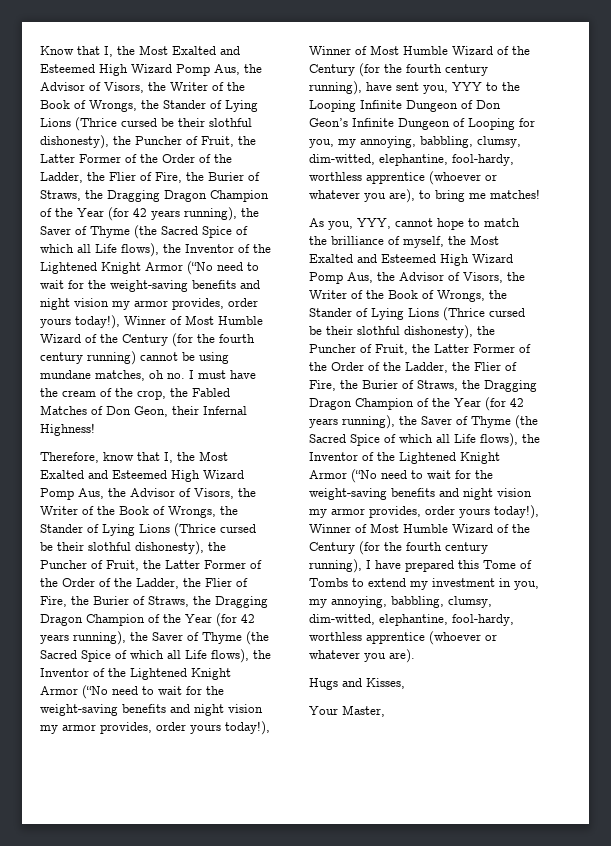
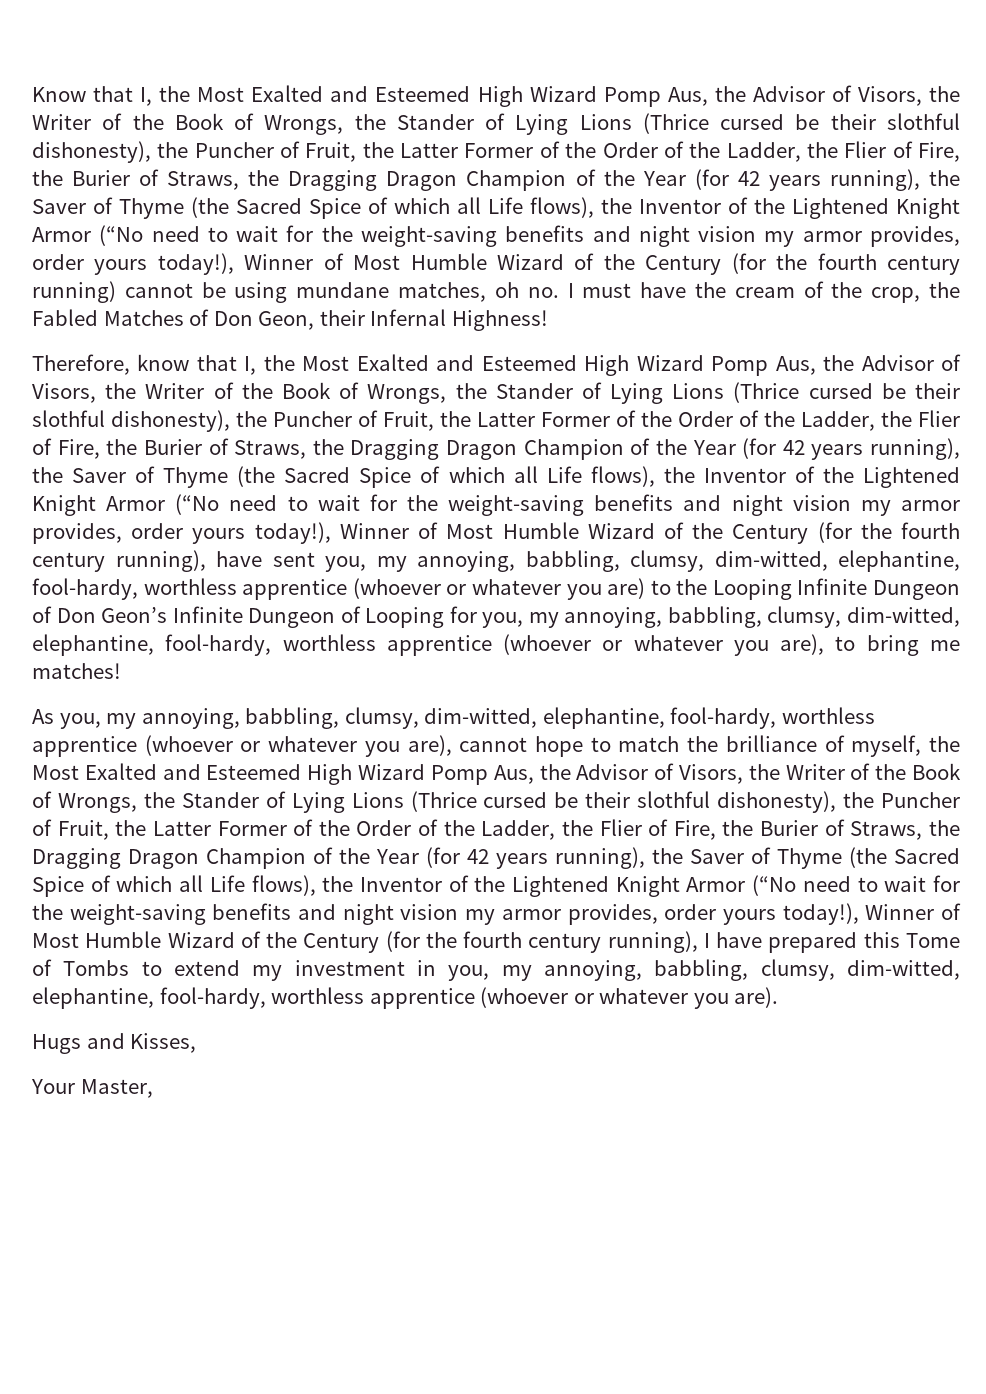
- Therefore, know that I, the Most Exalted and Esteemed High Wizard Pomp Aus, the Advisor of Visors, the Writer of the Book of Wrongs, the Stander of Lying Lions (Thrice cursed be their slothful dishonesty), the Puncher of Fruit, the Latter Former of the Order of the Ladder, the Flier of Fire, the Burier of Straws, the Dragging Dragon Champion of the Year (for 42 years running), the Saver of Thyme (the Sacred Spice of which all Life flows), the Inventor of the Lightened Knight Armor (“No need to wait for the weight-saving benefits and night vision my armor provides, order yours today!), Winner of Most Humble Wizard of the Century (for the fourth century running), have sent you, YYY to the Looping Infinite Dungeon of Don Geon’s Infinite Dungeon of Looping for you, my annoying, babbling, clumsy, dim-witted, elephantine, fool-hardy, worthless apprentice (whoever or whatever you are), to bring me matches!
+ Therefore, know that I, the Most Exalted and Esteemed High Wizard Pomp Aus, the Advisor of Visors, the Writer of the Book of Wrongs, the Stander of Lying Lions (Thrice cursed be their slothful dishonesty), the Puncher of Fruit, the Latter Former of the Order of the Ladder, the Flier of Fire, the Burier of Straws, the Dragging Dragon Champion of the Year (for 42 years running), the Saver of Thyme (the Sacred Spice of which all Life flows), the Inventor of the Lightened Knight Armor (“No need to wait for the weight-saving benefits and night vision my armor provides, order yours today!), Winner of Most Humble Wizard of the Century (for the fourth century running), have sent you, my annoying, babbling, clumsy, dim-witted, elephantine, fool-hardy, worthless apprentice (whoever or whatever you are) to the Looping Infinite Dungeon of Don Geon’s Infinite Dungeon of Looping for you, my annoying, babbling, clumsy, dim-witted, elephantine, fool-hardy, worthless apprentice (whoever or whatever you are), to bring me matches!
- As you, YYY, cannot hope to match the brilliance of myself, the Most Exalted and Esteemed High Wizard Pomp Aus, the Advisor of Visors, the Writer of the Book of Wrongs, the Stander of Lying Lions (Thrice cursed be their slothful dishonesty), the Puncher of Fruit, the Latter Former of the Order of the Ladder, the Flier of Fire, the Burier of Straws, the Dragging Dragon Champion of the Year (for 42 years running), the Saver of Thyme (the Sacred Spice of which all Life flows), the Inventor of the Lightened Knight Armor (“No need to wait for the weight-saving benefits and night vision my armor provides, order yours today!), Winner of Most Humble Wizard of the Century (for the fourth century running), I have prepared this Tome of Tombs to extend my investment in you, my annoying, babbling, clumsy, dim-witted, elephantine, fool-hardy, worthless apprentice (whoever or whatever you are).
+ As you, my annoying, babbling, clumsy, dim-witted, elephantine, fool-hardy, worthless apprentice (whoever or whatever you are), cannot hope to match the brilliance of myself, the Most Exalted and Esteemed High Wizard Pomp Aus, the Advisor of Visors, the Writer of the Book of Wrongs, the Stander of Lying Lions (Thrice cursed be their slothful dishonesty), the Puncher of Fruit, the Latter Former of the Order of the Ladder, the Flier of Fire, the Burier of Straws, the Dragging Dragon Champion of the Year (for 42 years running), the Saver of Thyme (the Sacred Spice of which all Life flows), the Inventor of the Lightened Knight Armor (“No need to wait for the weight-saving benefits and night vision my armor provides, order yours today!), Winner of Most Humble Wizard of the Century (for the fourth century running), I have prepared this Tome of Tombs to extend my investment in you, my annoying, babbling, clumsy, dim-witted, elephantine, fool-hardy, worthless apprentice (whoever or whatever you are).

